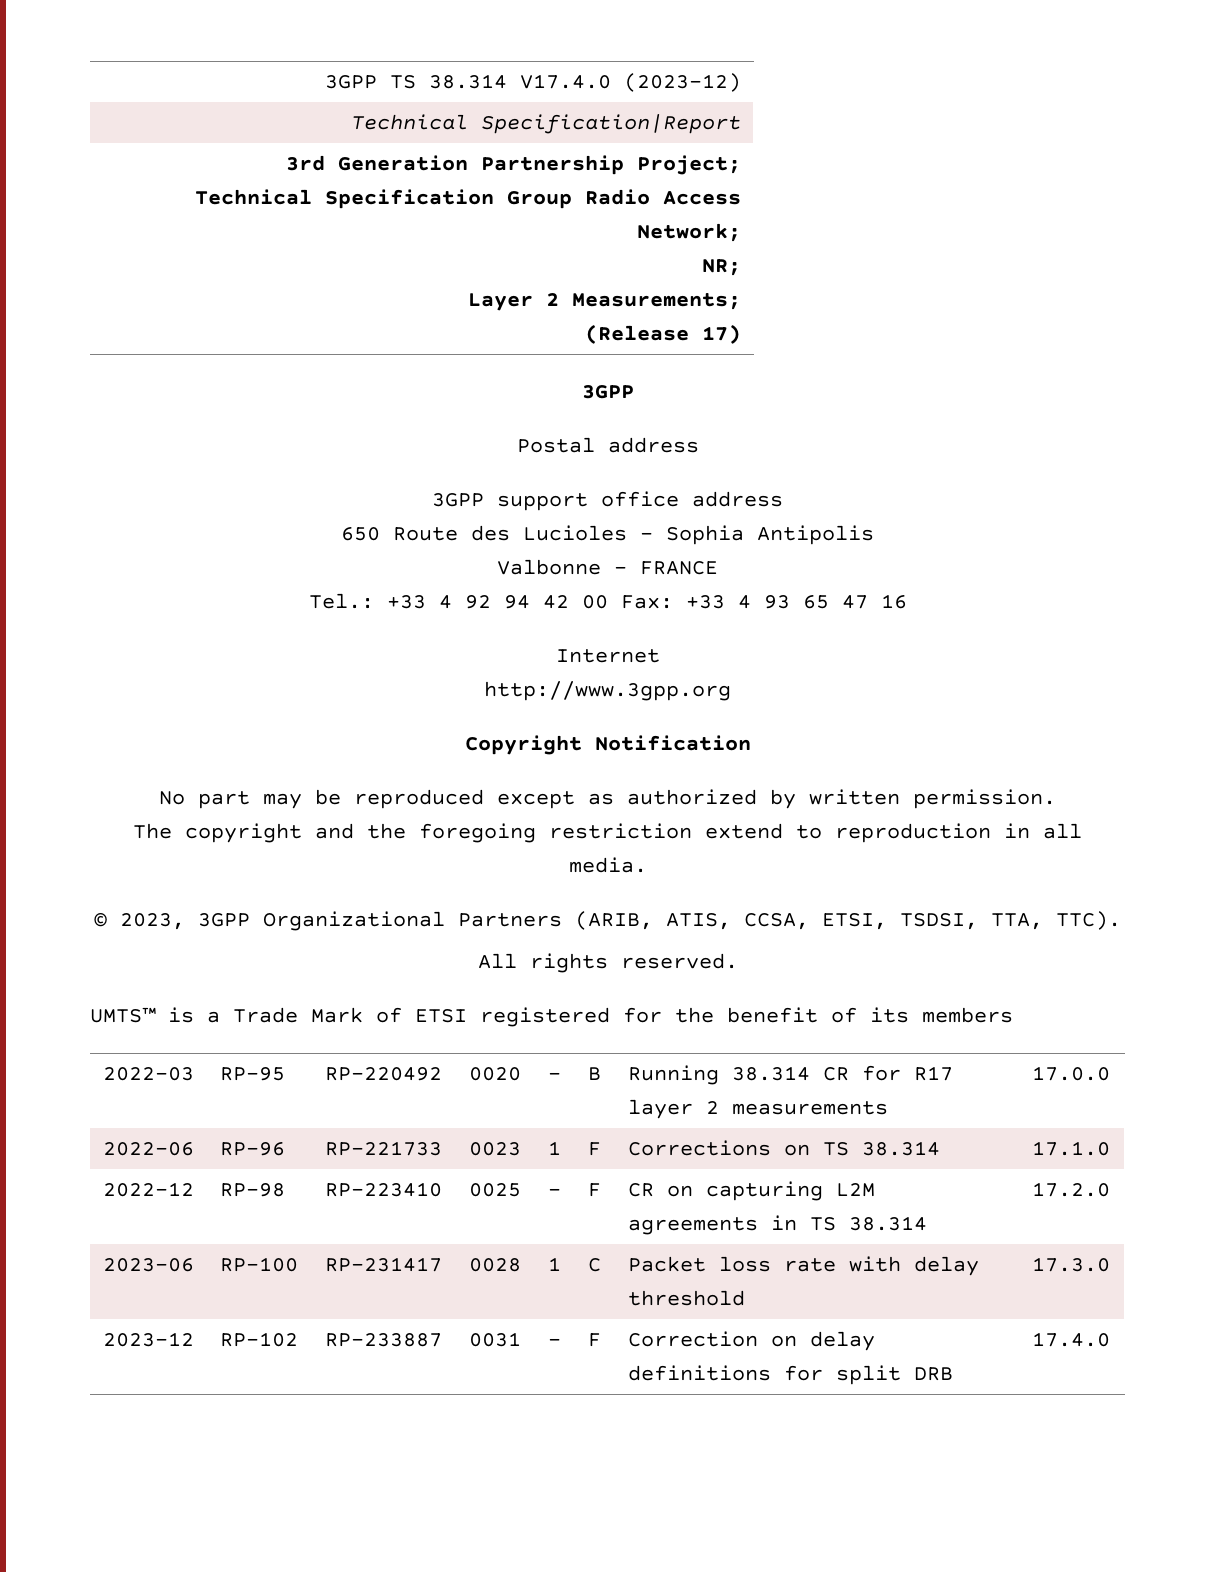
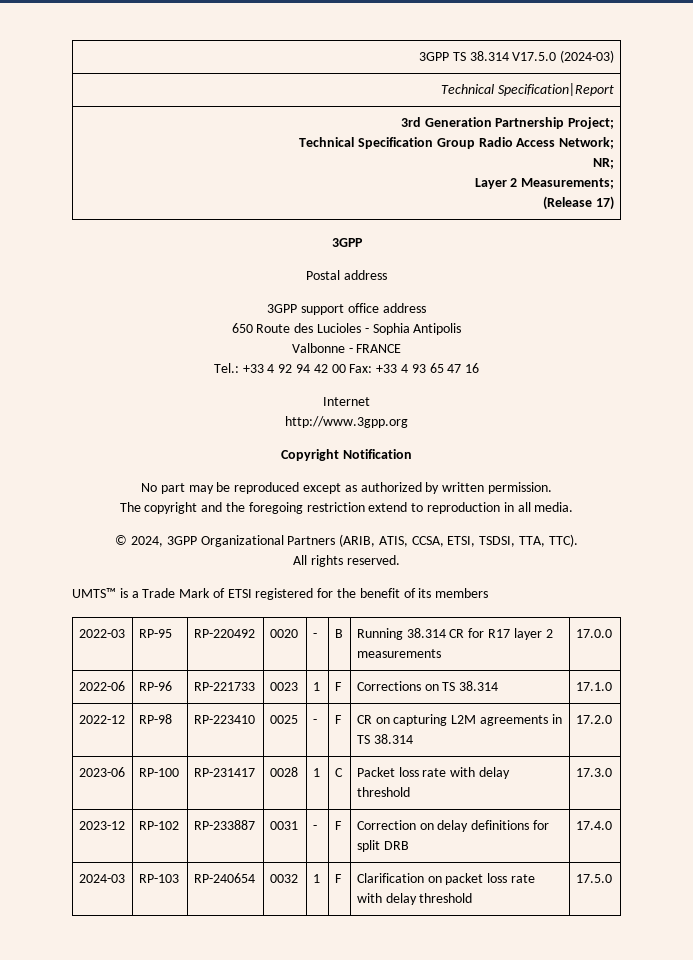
- 3GPP TS 38.314 V17.4.0 (2023-12)
+ 3GPP TS 38.314 V17.5.0 (2024-03)
- © 2023, 3GPP Organizational Partners (ARIB, ATIS, CCSA, ETSI, TSDSI, TTA, TTC).
+ © 2024, 3GPP Organizational Partners (ARIB, ATIS, CCSA, ETSI, TSDSI, TTA, TTC).
+ 2024-03 | RP-103 | RP-240654 | 0032 | 1 | F | Clarification on packet loss rate with delay threshold | 17.5.0

